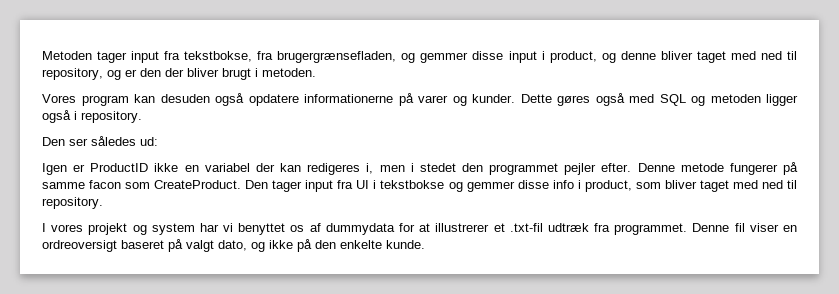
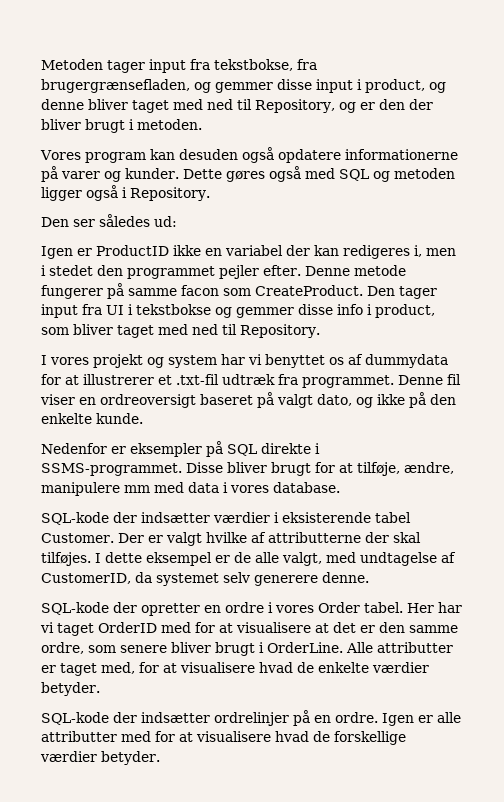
- Metoden tager input fra tekstbokse, fra brugergrænsefladen, og gemmer disse input i product, og denne bliver taget med ned til repository, og er den der bliver brugt i metoden.
+ Metoden tager input fra tekstbokse, fra brugergrænsefladen, og gemmer disse input i product, og denne bliver taget med ned til Repository, og er den der bliver brugt i metoden.
- Dette gøres også med SQL og metoden ligger også i repository.
+ Dette gøres også med SQL og metoden ligger også i Repository.
- Den tager input fra UI i tekstbokse og gemmer disse info i product, som bliver taget med ned til repository.
+ Den tager input fra UI i tekstbokse og gemmer disse info i product, som bliver taget med ned til Repository.
+ Nedenfor er eksempler på SQL direkte i SSMS-programmet. Disse bliver brugt for at tilføje, ændre, manipulere mm med data i vores database.
+ SQL-kode der indsætter værdier i eksisterende tabel Customer. Der er valgt hvilke af attributterne der skal tilføjes. I dette eksempel er de alle valgt, med undtagelse af CustomerID, da systemet selv generere denne.
+ SQL-kode der opretter en ordre i vores Order tabel. Her har vi taget OrderID med for at visualisere at det er den samme ordre, som senere bliver brugt i OrderLine. Alle attributter er taget med, for at visualisere hvad de enkelte værdier betyder.
+ SQL-kode der indsætter ordrelinjer på en ordre. Igen er alle attributter med for at visualisere hvad de forskellige værdier betyder.

